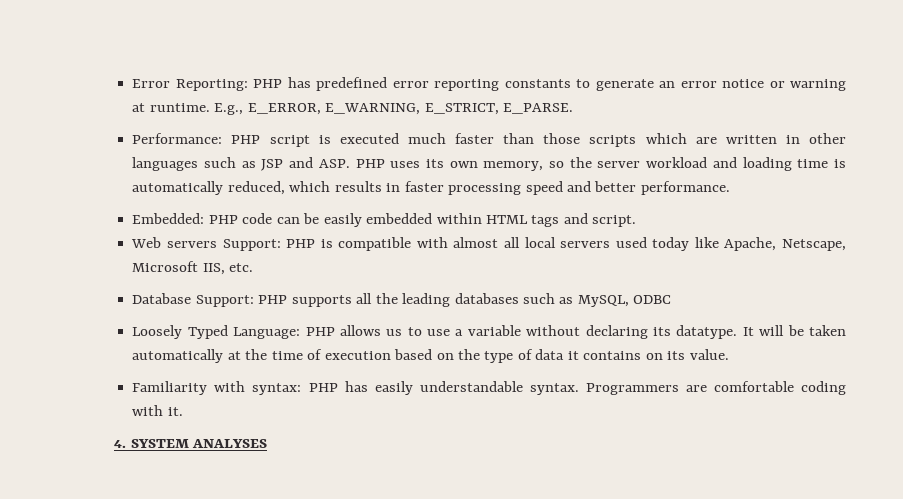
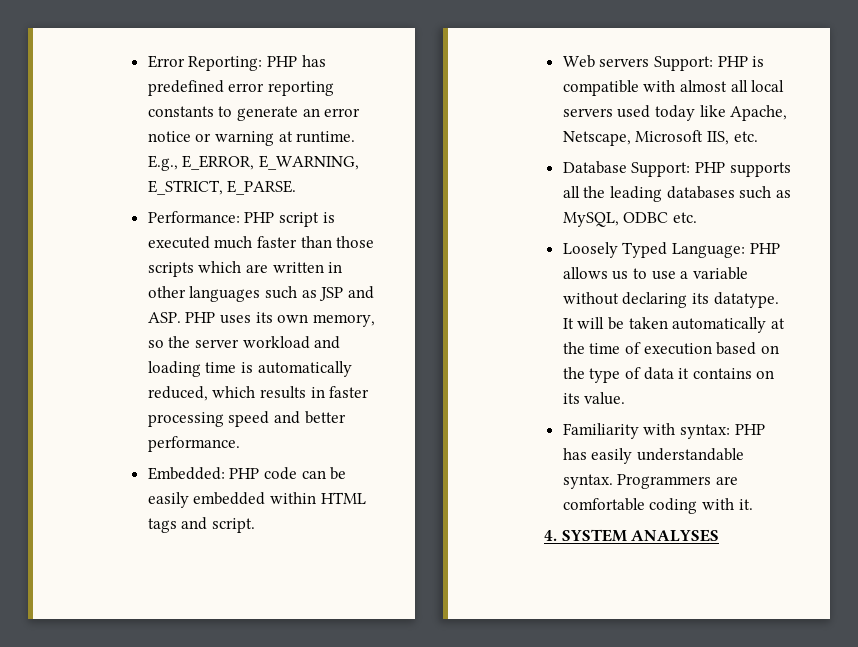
- Database Support: PHP supports all the leading databases such as MySQL, ODBC
+ Database Support: PHP supports all the leading databases such as MySQL, ODBC etc.

